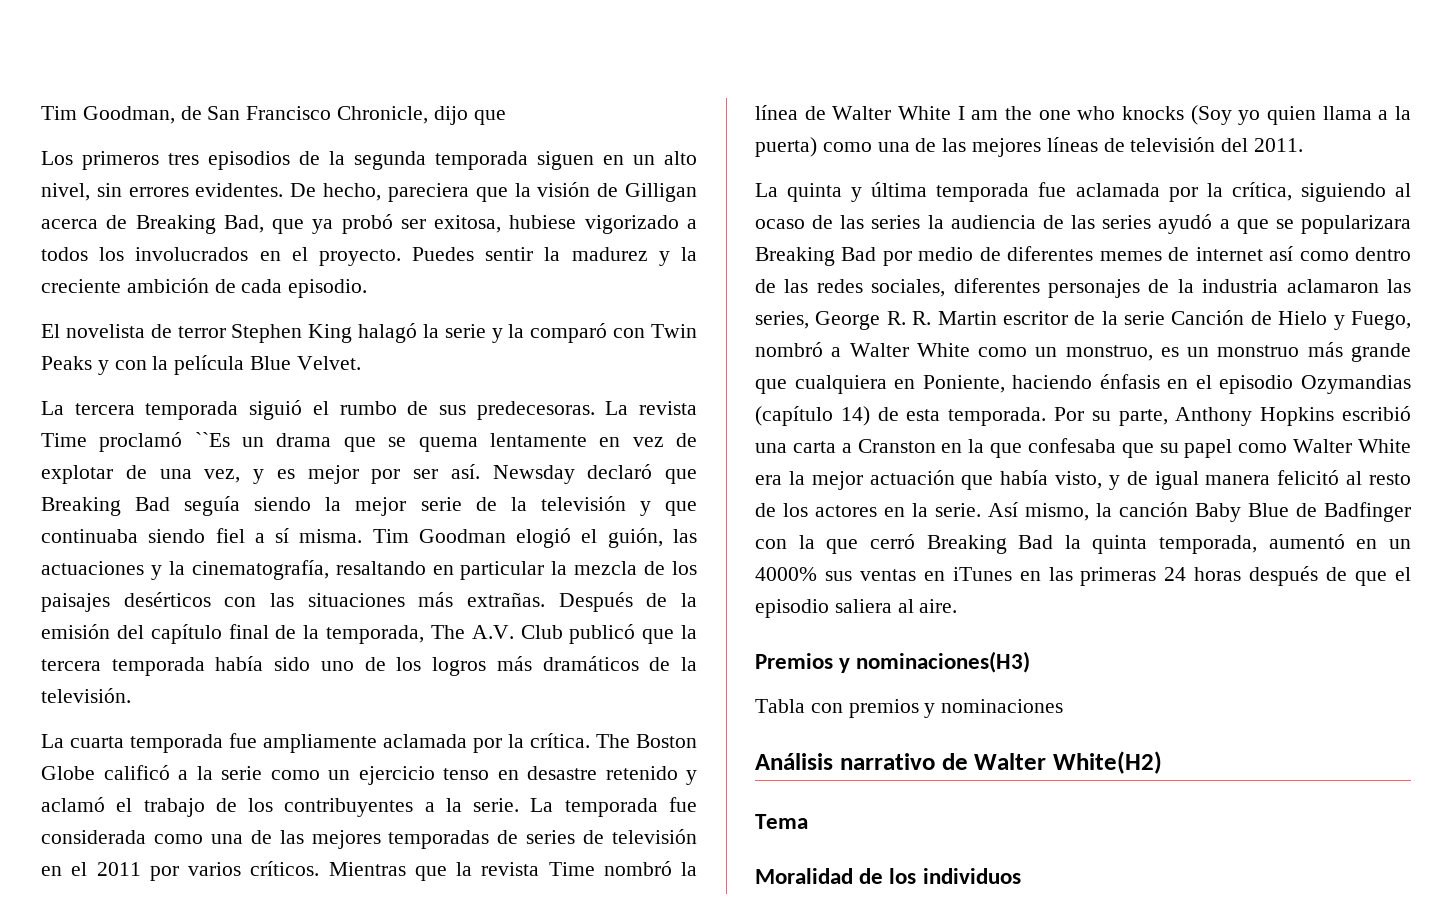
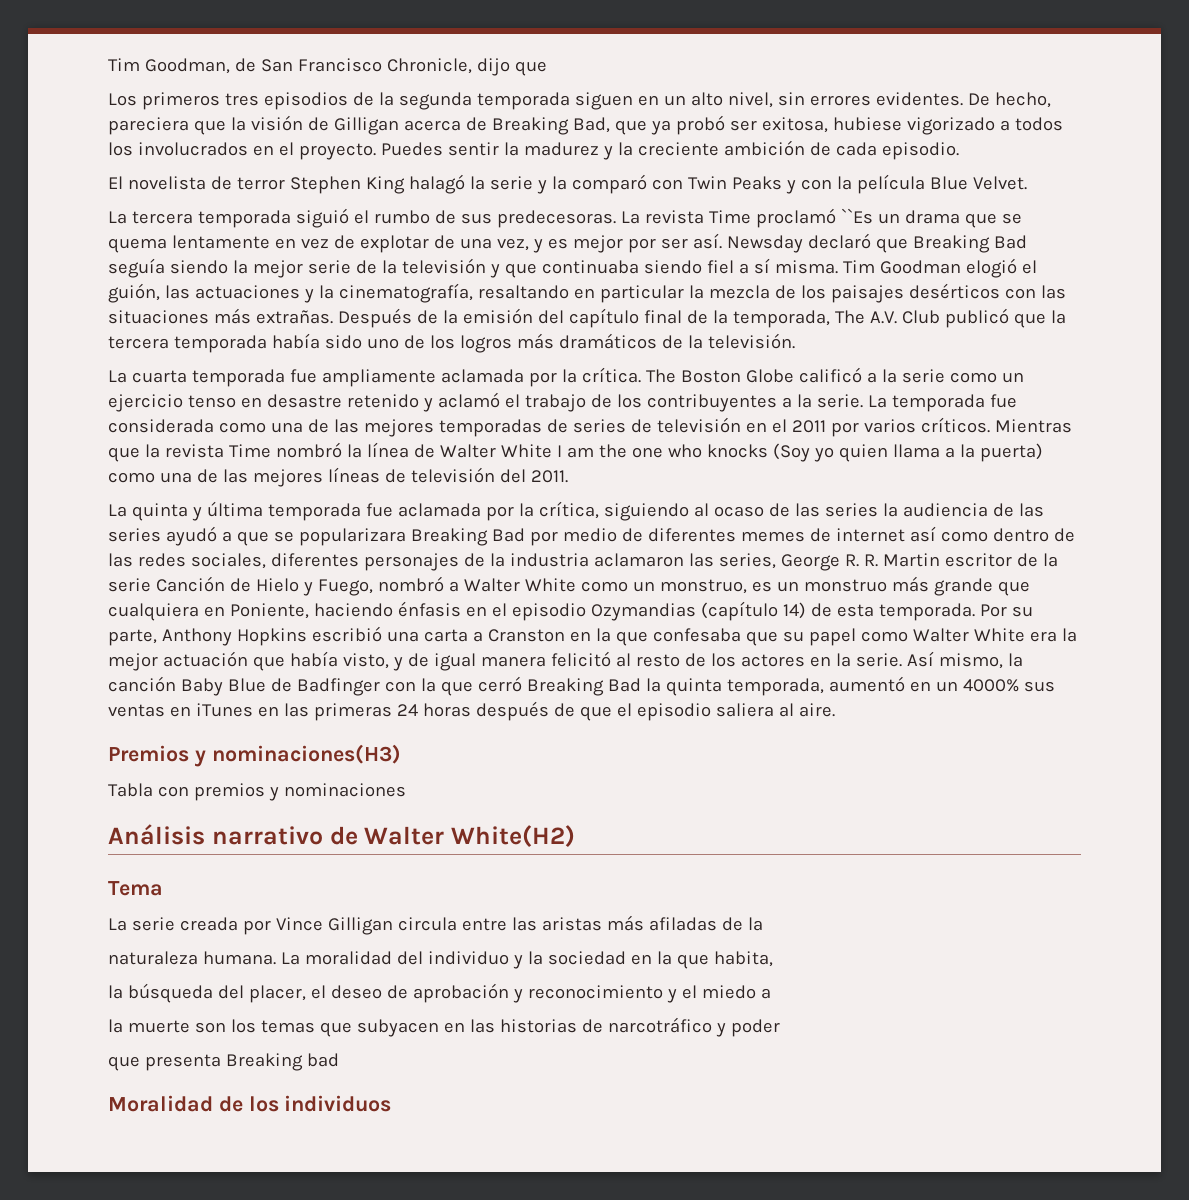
+ La serie creada por Vince Gilligan circula entre las aristas más afiladas de la
+ naturaleza humana. La moralidad del individuo y la sociedad en la que habita,
+ la búsqueda del placer, el deseo de aprobación y reconocimiento y el miedo a
+ la muerte son los temas que subyacen en las historias de narcotráfico y poder
+ que presenta Breaking bad

